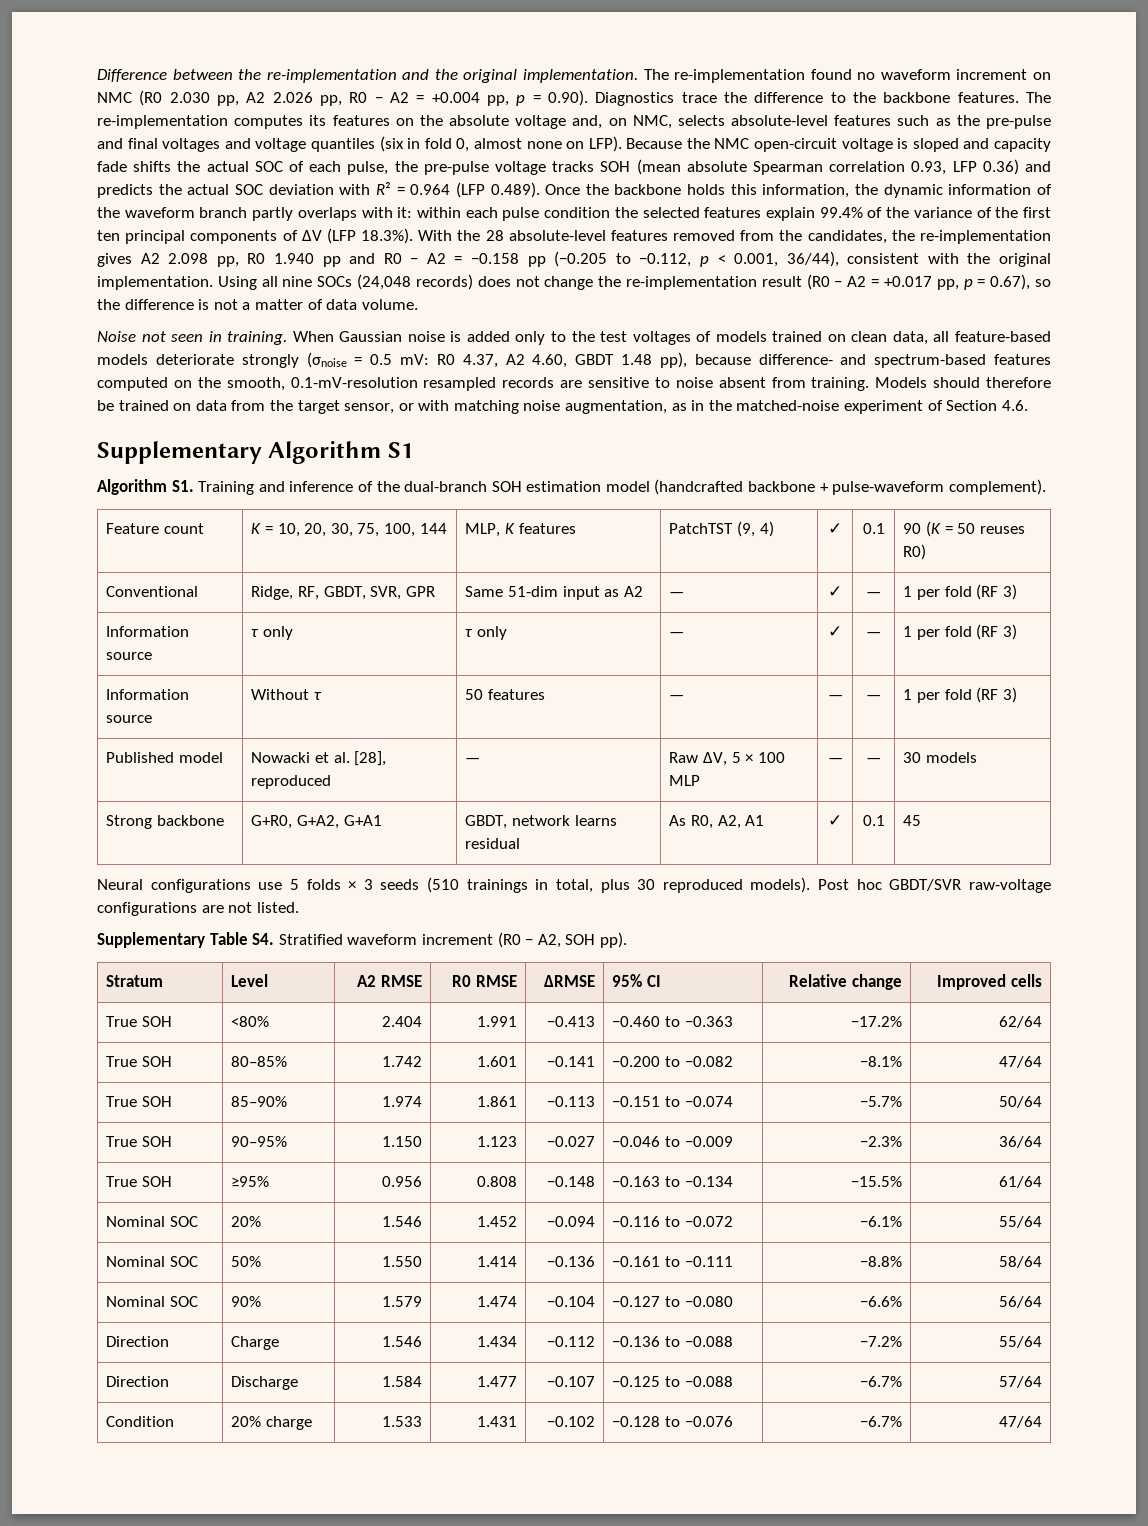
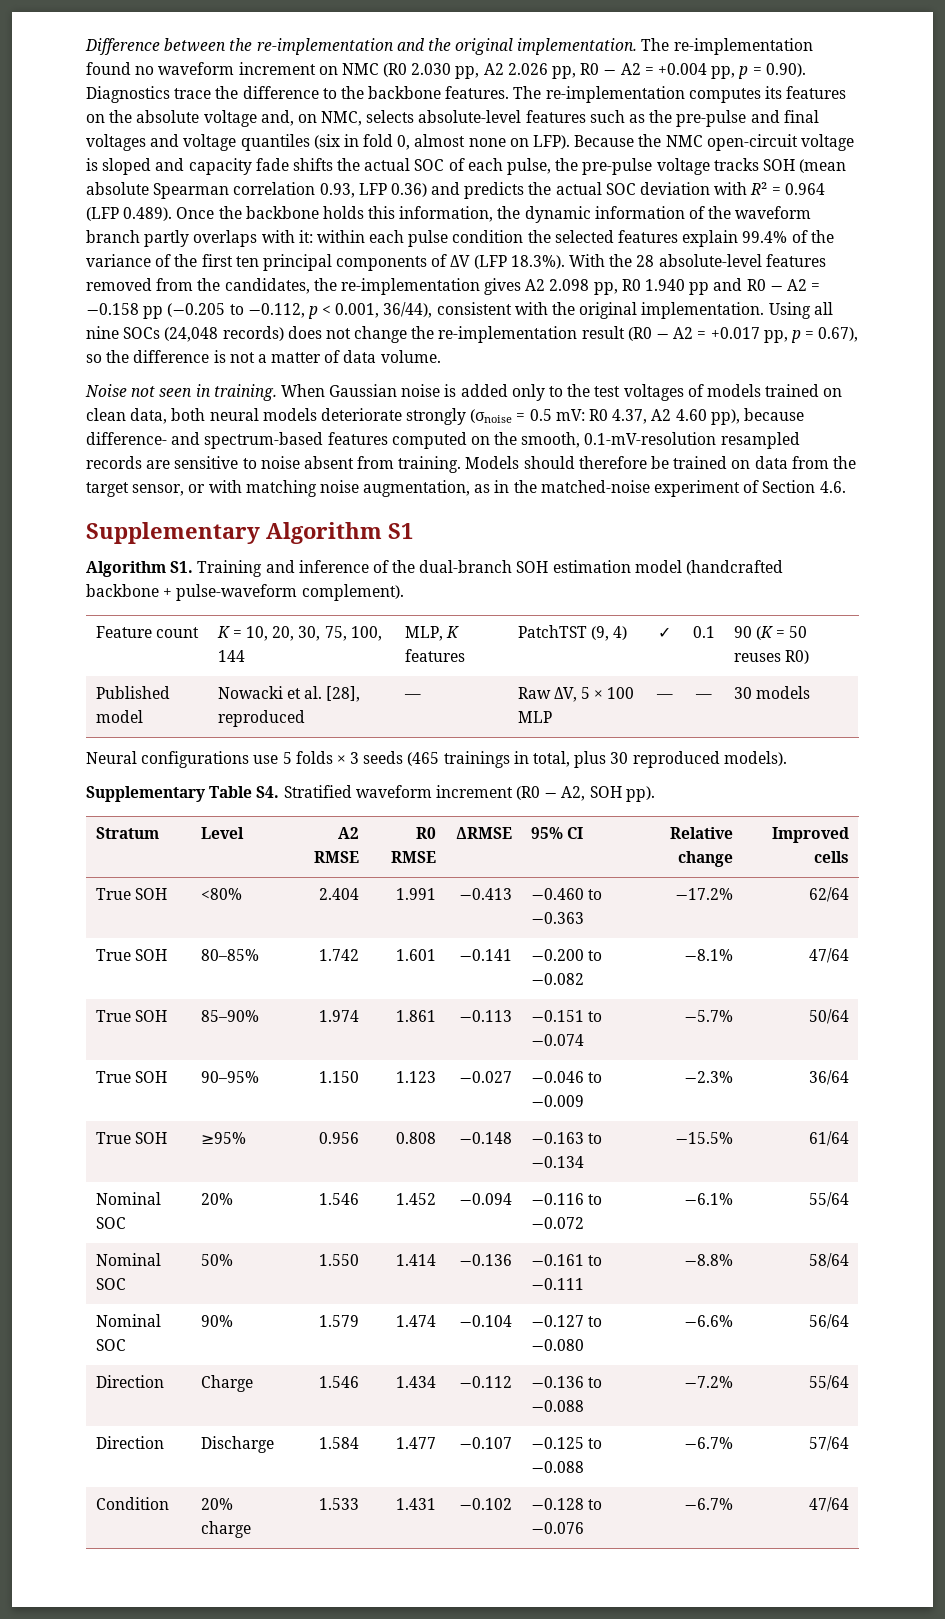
- When Gaussian noise is added only to the test voltages of models trained on clean data, all feature-based models deteriorate strongly (σnoise = 0.5 mV: R0 4.37, A2 4.60, GBDT 1.48 pp), because difference- and spectrum-based features computed on the smooth, 0.1-mV-resolution resampled records are sensitive to noise absent from training.
+ When Gaussian noise is added only to the test voltages of models trained on clean data, both neural models deteriorate strongly (σnoise = 0.5 mV: R0 4.37, A2 4.60 pp), because difference- and spectrum-based features computed on the smooth, 0.1-mV-resolution resampled records are sensitive to noise absent from training.
- Conventional | Ridge, RF, GBDT, SVR, GPR | Same 51-dim input as A2 | — | ✓ | — | 1 per fold (RF 3)
- Information source | τ only | τ only | — | ✓ | — | 1 per fold (RF 3)
- Information source | Without τ | 50 features | — | — | — | 1 per fold (RF 3)
- Strong backbone | G+R0, G+A2, G+A1 | GBDT, network learns residual | As R0, A2, A1 | ✓ | 0.1 | 45
- Neural configurations use 5 folds × 3 seeds (510 trainings in total, plus 30 reproduced models). Post hoc GBDT/SVR raw-voltage configurations are not listed.
+ Neural configurations use 5 folds × 3 seeds (465 trainings in total, plus 30 reproduced models).

